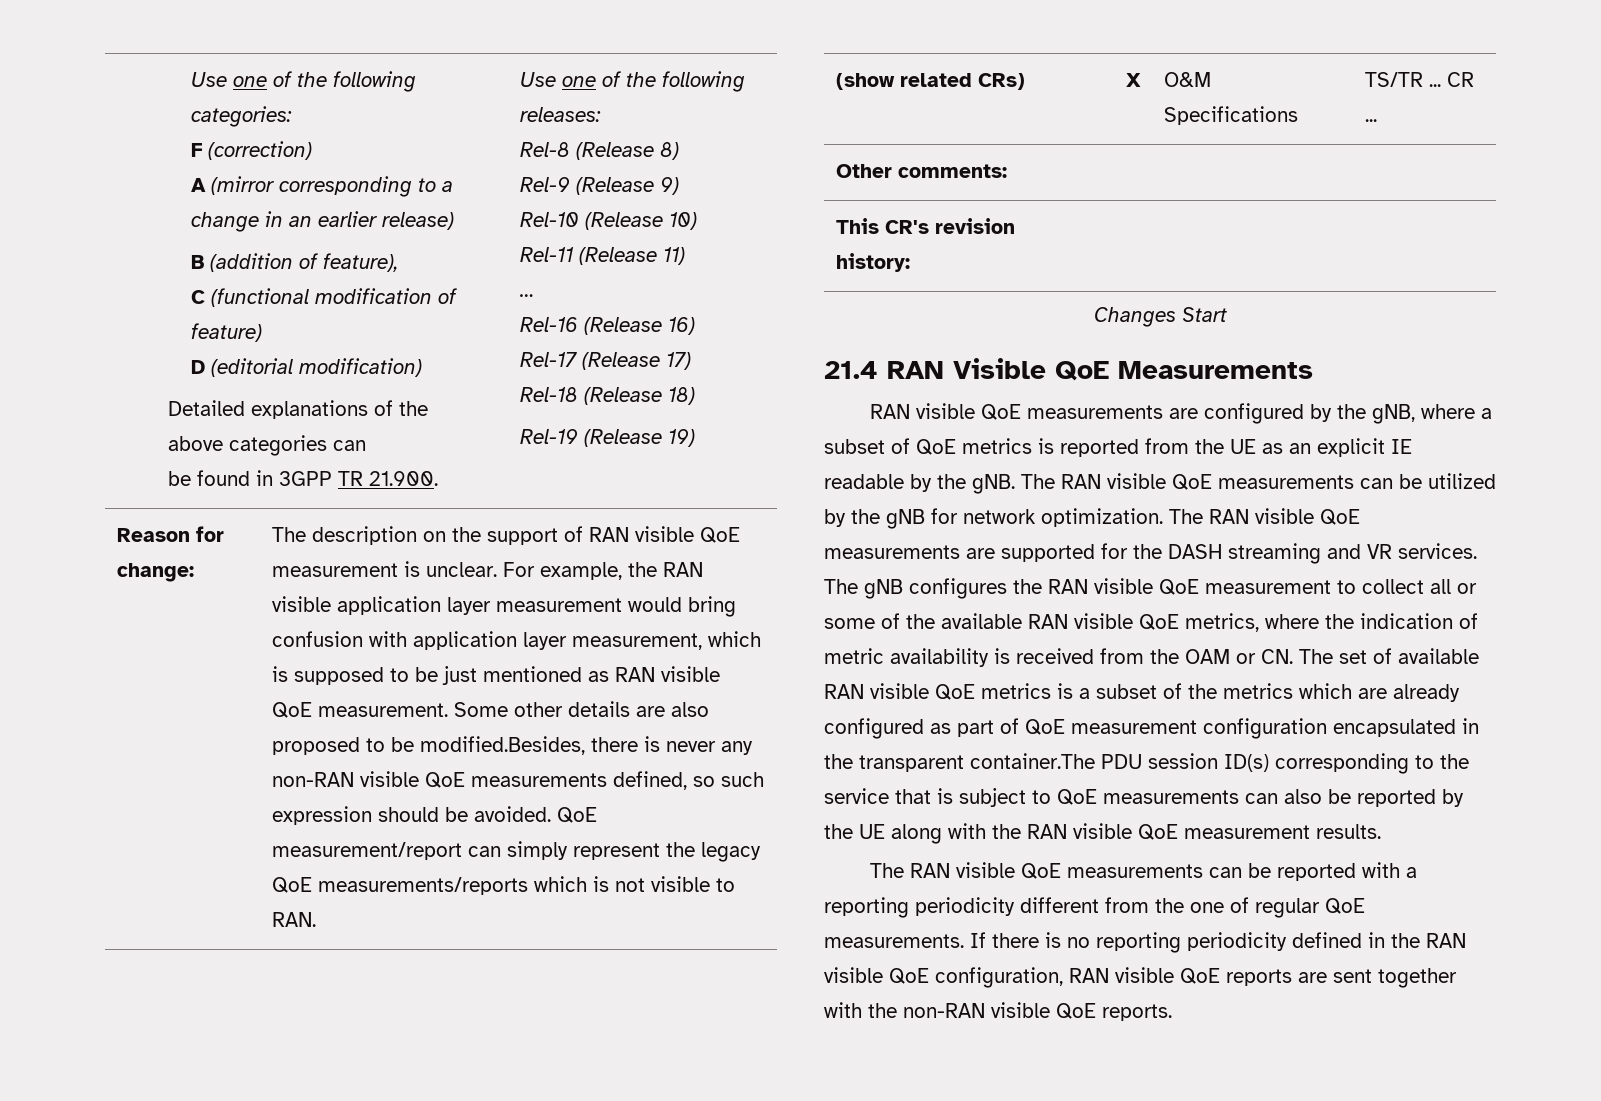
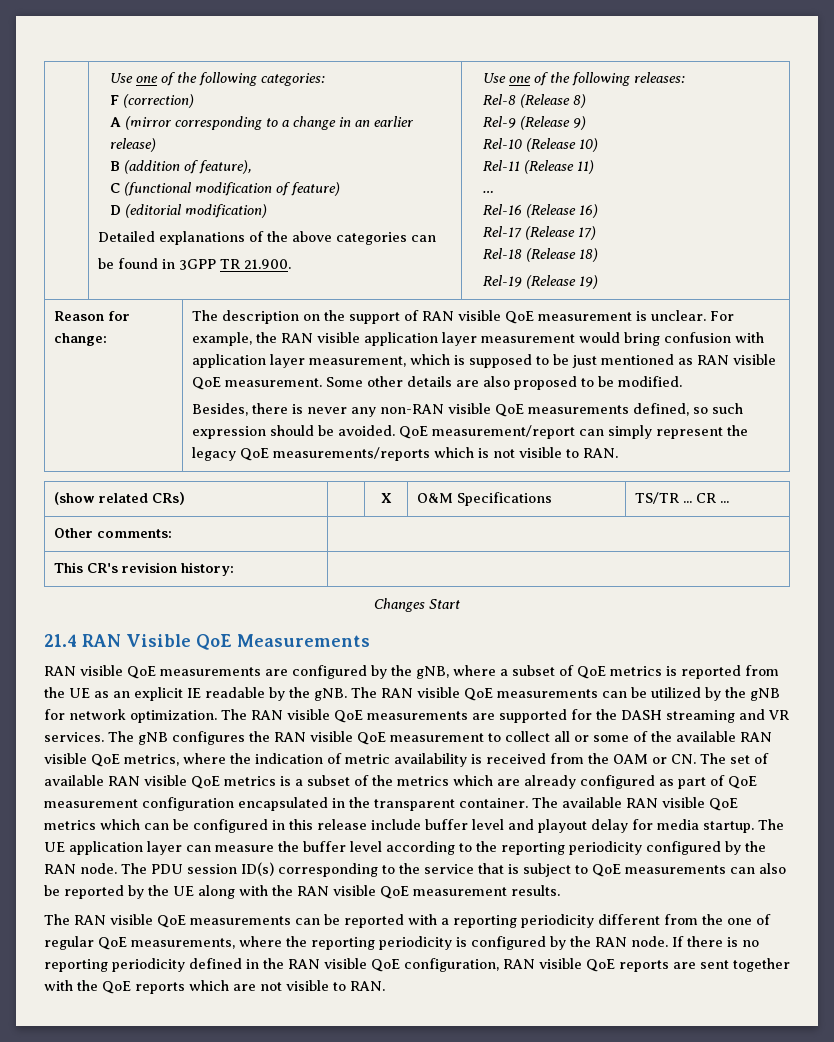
- Some other details are also proposed to be modified.Besides, there is never any non-RAN visible QoE measurements defined, so such expression should be avoided.
+ Some other details are also proposed to be modified.
+ Besides, there is never any non-RAN visible QoE measurements defined, so such expression should be avoided.
- The gNB configures the RAN visible QoE measurement to collect all or some of the available RAN visible QoE metrics, where the indication of metric availability is received from the OAM or CN. The set of available RAN visible QoE metrics is a subset of the metrics which are already configured as part of QoE measurement configuration encapsulated in the transparent container.The PDU session ID(s) corresponding to the service that is subject to QoE measurements can also be reported by the UE along with the RAN visible QoE measurement results.
+ The gNB configures the RAN visible QoE measurement to collect all or some of the available RAN visible QoE metrics, where the indication of metric availability is received from the OAM or CN. The set of available RAN visible QoE metrics is a subset of the metrics which are already configured as part of QoE measurement configuration encapsulated in the transparent container. The available RAN visible QoE metrics which can be configured in this release include buffer level and playout delay for media startup. The UE application layer can measure the buffer level according to the reporting periodicity configured by the RAN node. The PDU session ID(s) corresponding to the service that is subject to QoE measurements can also be reported by the UE along with the RAN visible QoE measurement results.
- The RAN visible QoE measurements can be reported with a reporting periodicity different from the one of regular QoE measurements.
+ The RAN visible QoE measurements can be reported with a reporting periodicity different from the one of regular QoE measurements, where the reporting periodicity is configured by the RAN node.
- If there is no reporting periodicity defined in the RAN visible QoE configuration, RAN visible QoE reports are sent together with the non-RAN visible QoE reports.
+ If there is no reporting periodicity defined in the RAN visible QoE configuration, RAN visible QoE reports are sent together with the QoE reports which are not visible to RAN.

